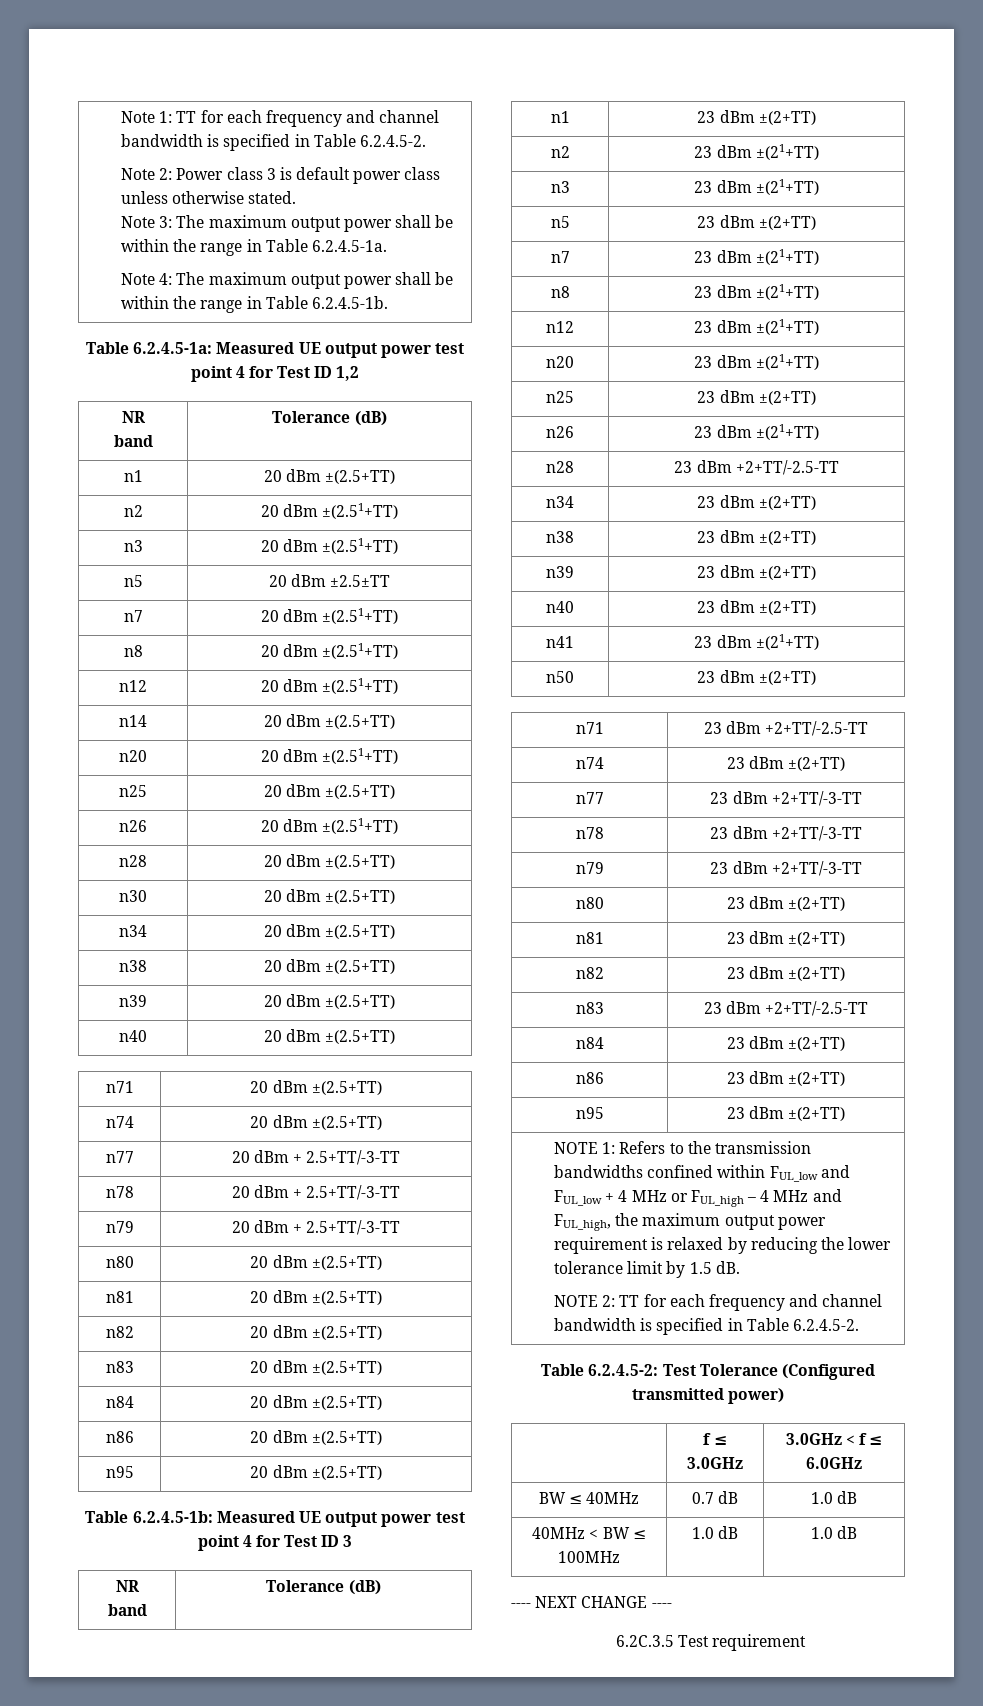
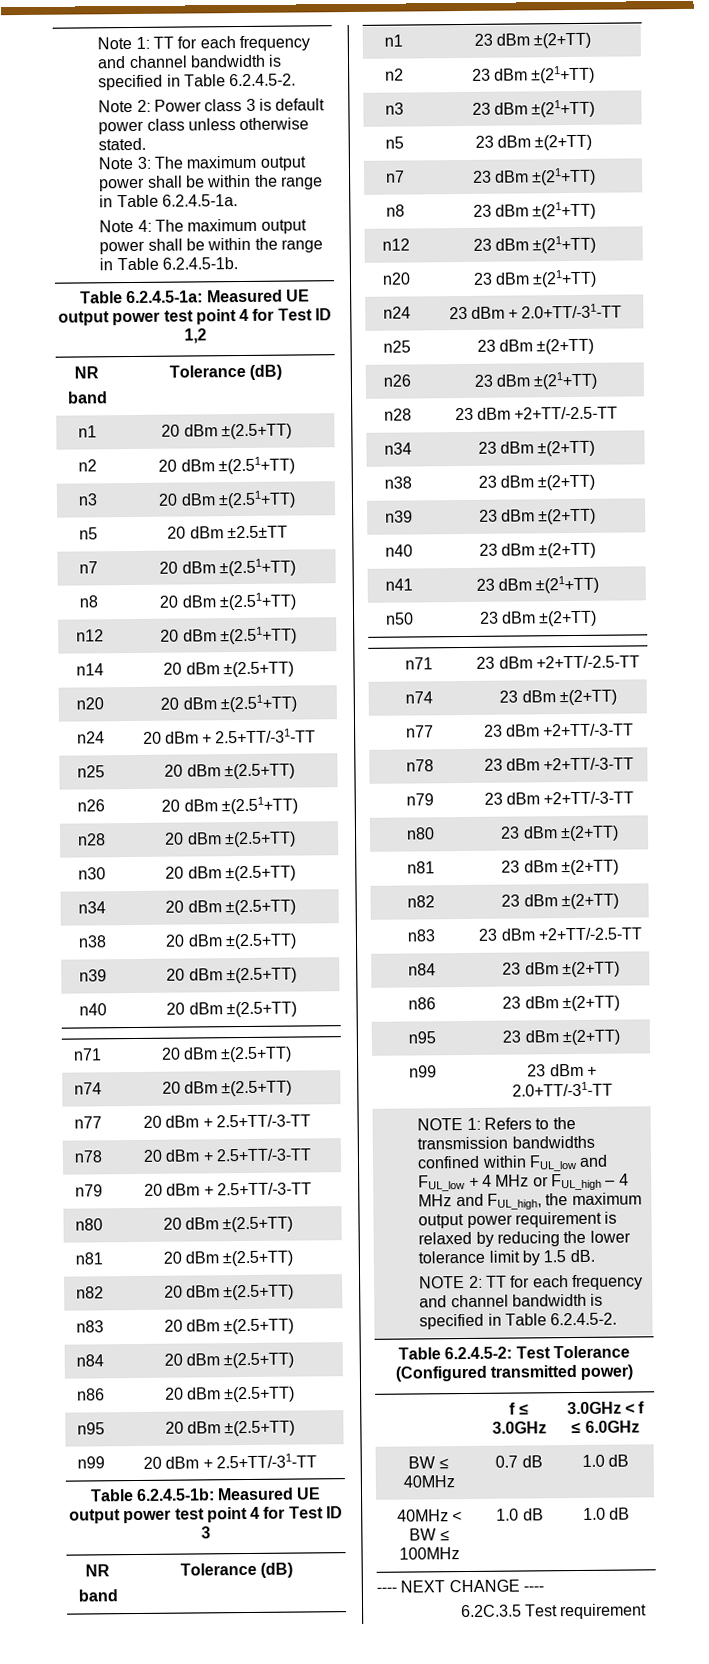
+ n24 | 20 dBm + 2.5+TT/-31-TT
+ n99 | 20 dBm + 2.5+TT/-31-TT
+ n24 | 23 dBm + 2.0+TT/-31-TT
+ n99 | 23 dBm + 2.0+TT/-31-TT

